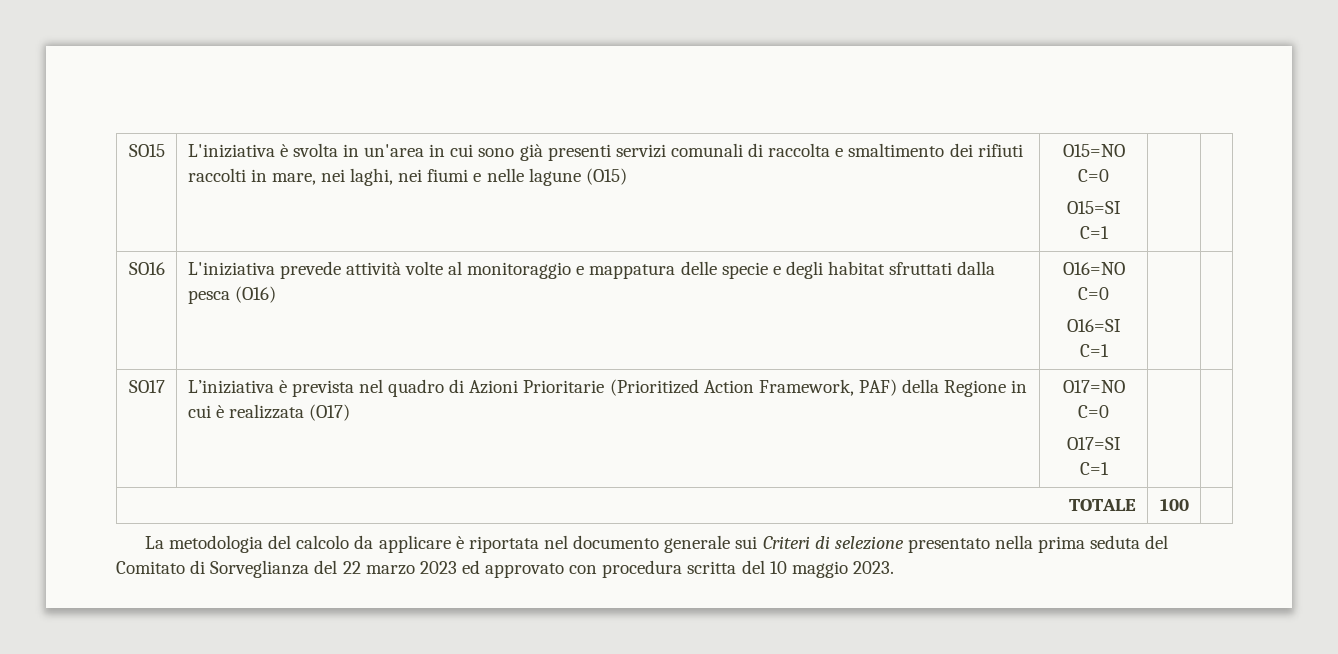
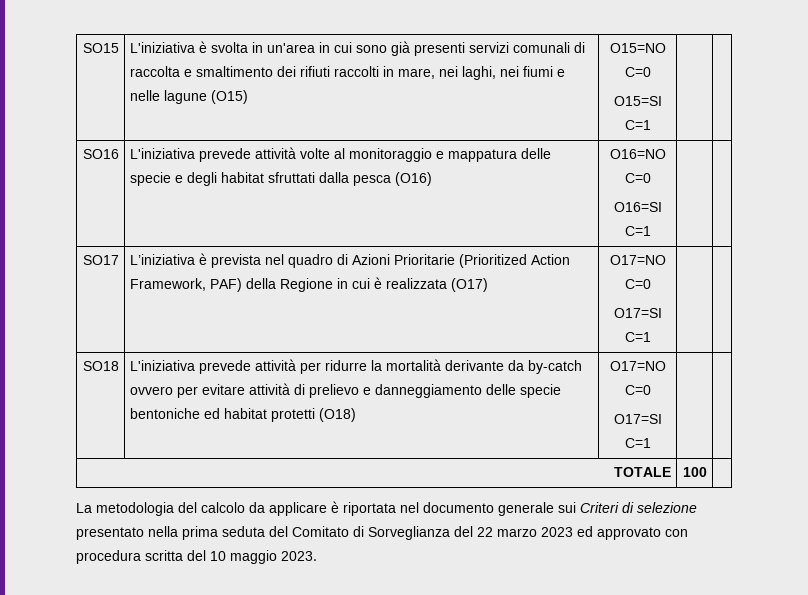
+ SO18 | L'iniziativa prevede attività per ridurre la mortalità derivante da by-catch ovvero per evitare attività di prelievo e danneggiamento delle specie bentoniche ed habitat protetti (O18) | O17=NO C=0
+ O17=SI C=1 | |

